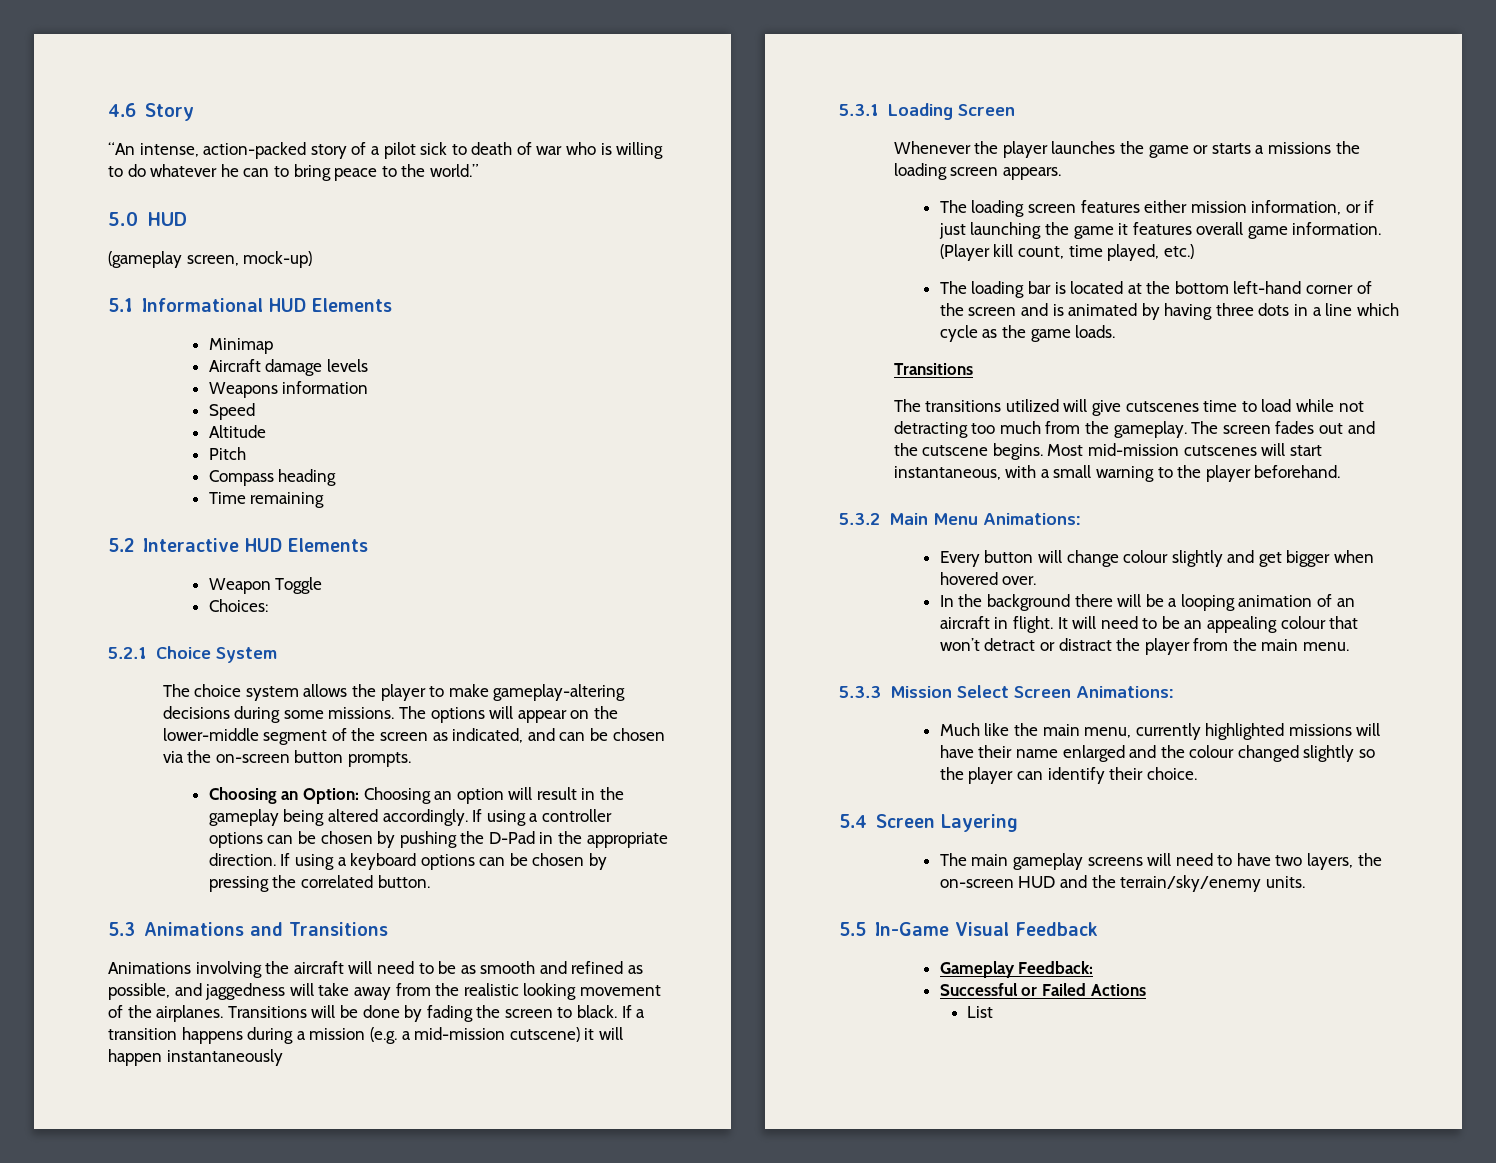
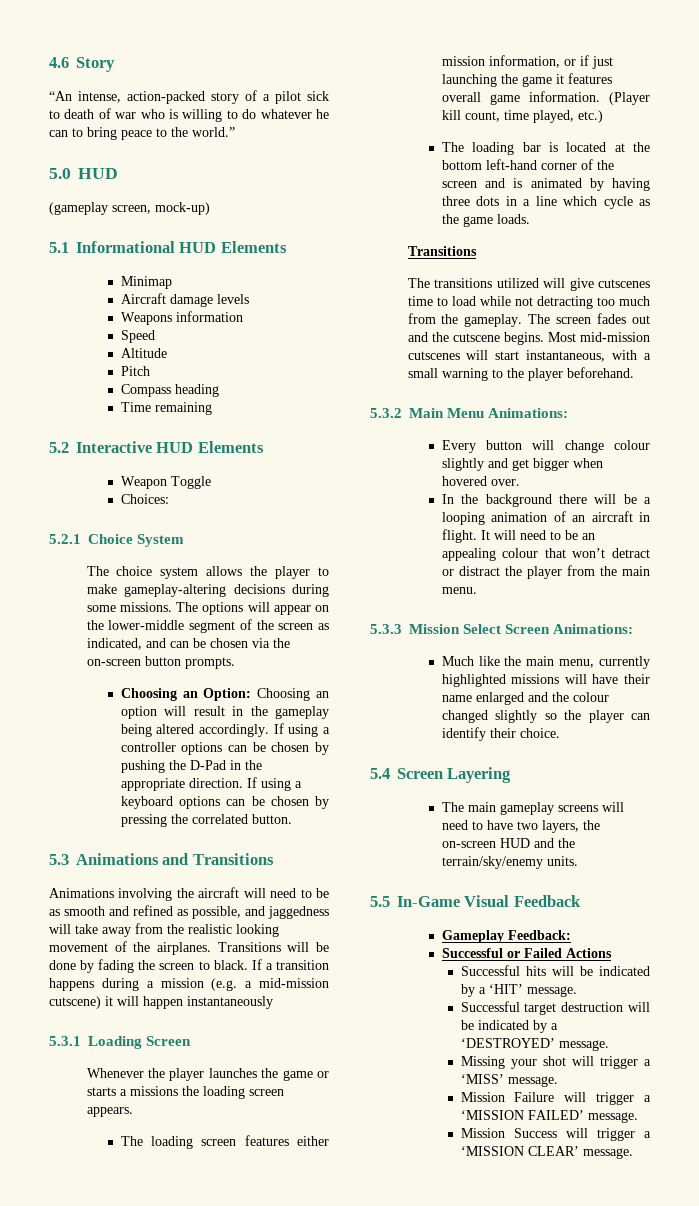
- List
+ Successful hits will be indicated by a ‘HIT’ message.
+ Successful target destruction will be indicated by a ‘DESTROYED’ message.
+ Missing your shot will trigger a ‘MISS’ message.
+ Mission Failure will trigger a ‘MISSION FAILED’ message.
+ Mission Success will trigger a ‘MISSION CLEAR’ message.

